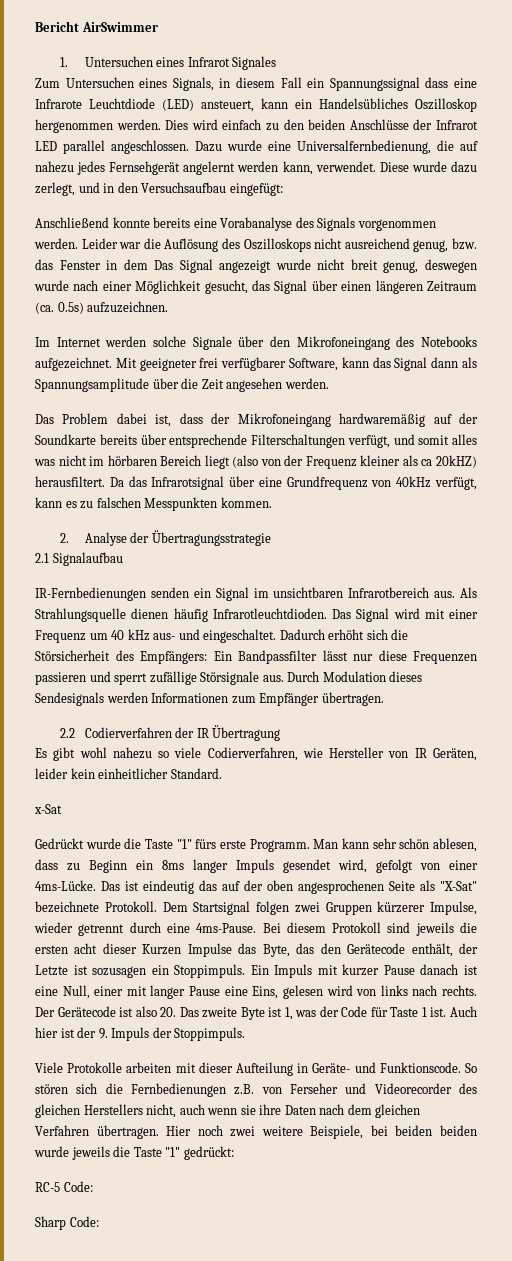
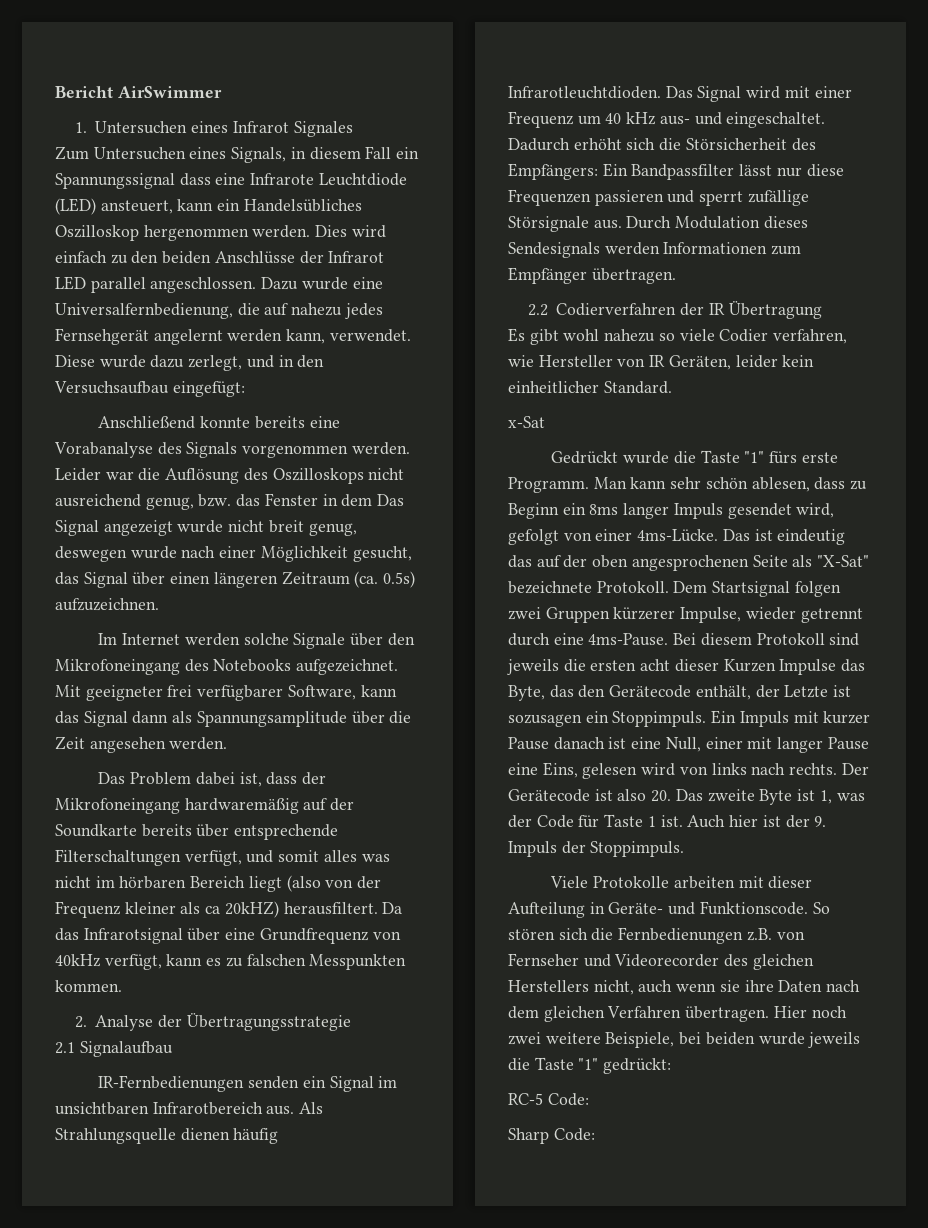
- Es gibt wohl nahezu so viele Codierverfahren, wie Hersteller von IR Geräten, leider kein einheitlicher Standard.
+ Es gibt wohl nahezu so viele Codier verfahren, wie Hersteller von IR Geräten, leider kein einheitlicher Standard.
- So stören sich die Fernbedienungen z.B. von Ferseher und Videorecorder des gleichen Herstellers nicht, auch wenn sie ihre Daten nach dem gleichen Verfahren übertragen.
+ So stören sich die Fernbedienungen z.B. von Fernseher und Videorecorder des gleichen Herstellers nicht, auch wenn sie ihre Daten nach dem gleichen Verfahren übertragen.
- Hier noch zwei weitere Beispiele, bei beiden beiden wurde jeweils die Taste "1" gedrückt:
+ Hier noch zwei weitere Beispiele, bei beiden wurde jeweils die Taste "1" gedrückt:

